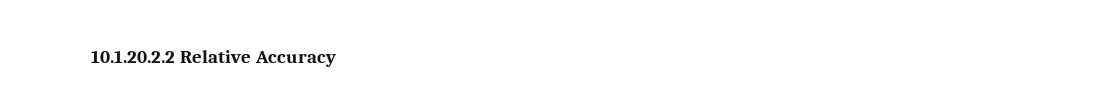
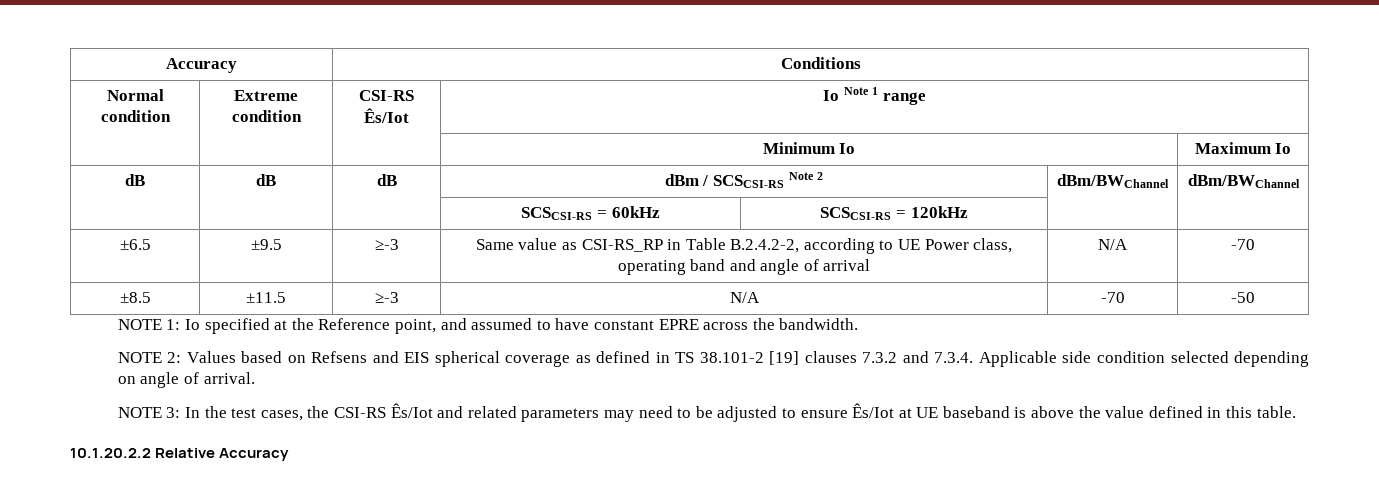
+ Accuracy | Conditions
+ Normal condition | Extreme condition | CSI-RS Ês/Iot | Io Note 1 range
+ | | | Minimum Io | Maximum Io
+ dB | dB | dB | dBm / SCSCSI-RS Note 2 | dBm/BWChannel | dBm/BWChannel
+ | | | SCSCSI-RS = 60kHz | SCSCSI-RS = 120kHz | |
+ ±6.5 | ±9.5 | ≥-3 | Same value as CSI-RS_RP in Table B.2.4.2-2, according to UE Power class, operating band and angle of arrival | N/A | -70
+ ±8.5 | ±11.5 | ≥-3 | N/A | -70 | -50
+ NOTE 1: Io specified at the Reference point, and assumed to have constant EPRE across the bandwidth.
+ NOTE 2: Values based on Refsens and EIS spherical coverage as defined in TS 38.101-2 [19] clauses 7.3.2 and 7.3.4. Applicable side condition selected depending on angle of arrival.
+ NOTE 3: In the test cases, the CSI-RS Ês/Iot and related parameters may need to be adjusted to ensure Ês/Iot at UE baseband is above the value defined in this table.

